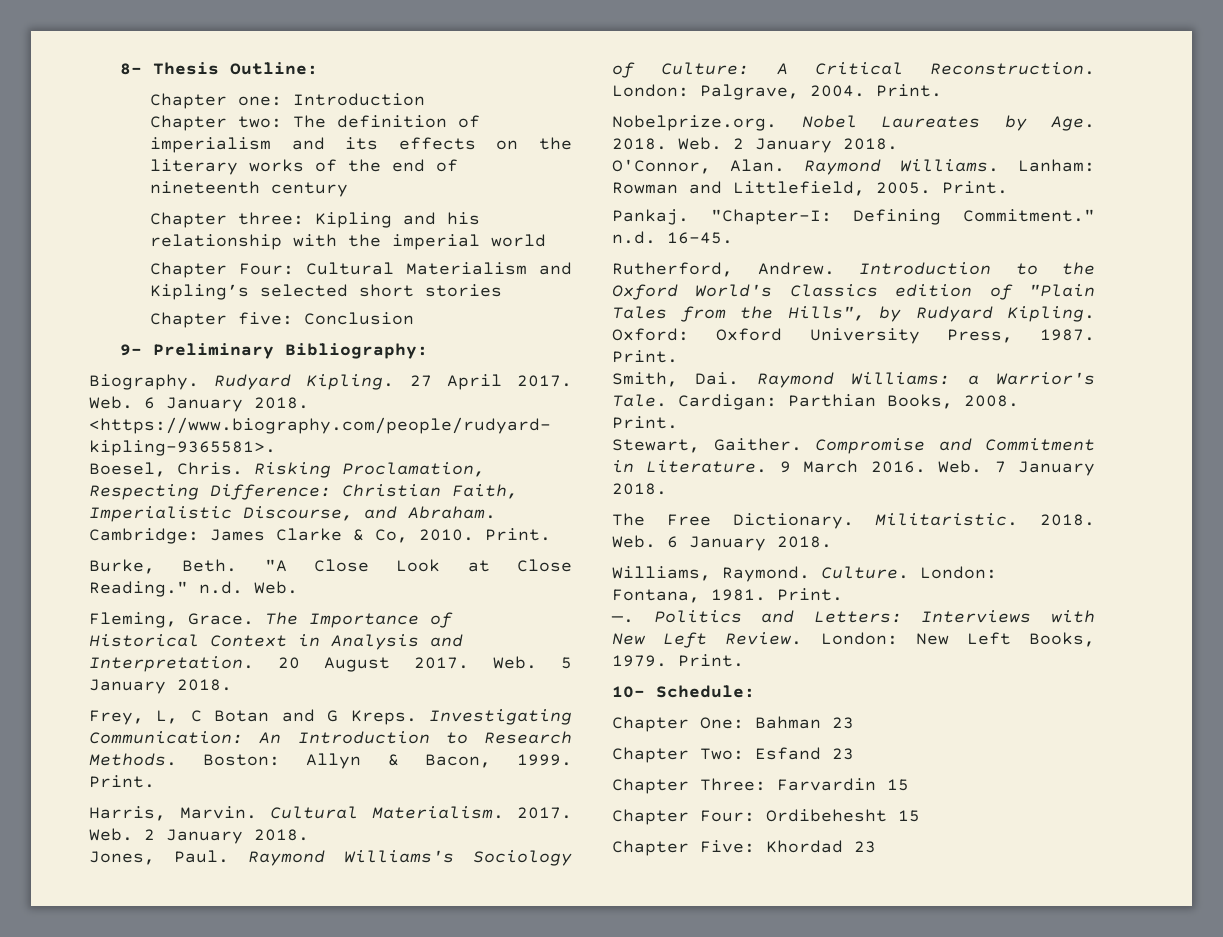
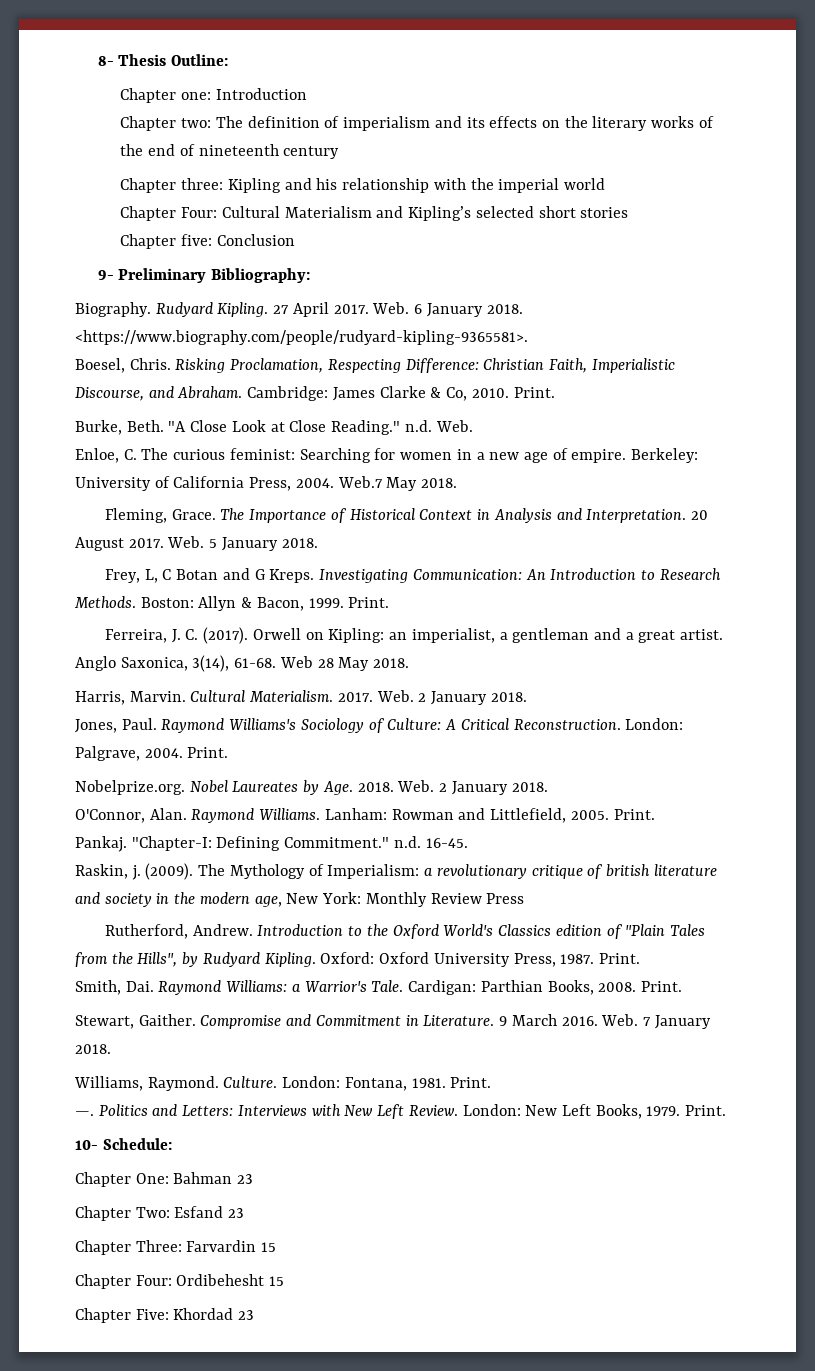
+ Enloe, C. The curious feminist: Searching for women in a new age of empire. Berkeley: University of California Press, 2004. Web.7 May 2018.
+ Ferreira, J. C. (2017). Orwell on Kipling: an imperialist, a gentleman and a great artist. Anglo Saxonica, 3(14), 61-68. Web 28 May 2018.
+ Raskin, j. (2009). The Mythology of Imperialism: a revolutionary critique of british literature and society in the modern age, New York: Monthly Review Press
- The Free Dictionary. Militaristic. 2018. Web. 6 January 2018.

